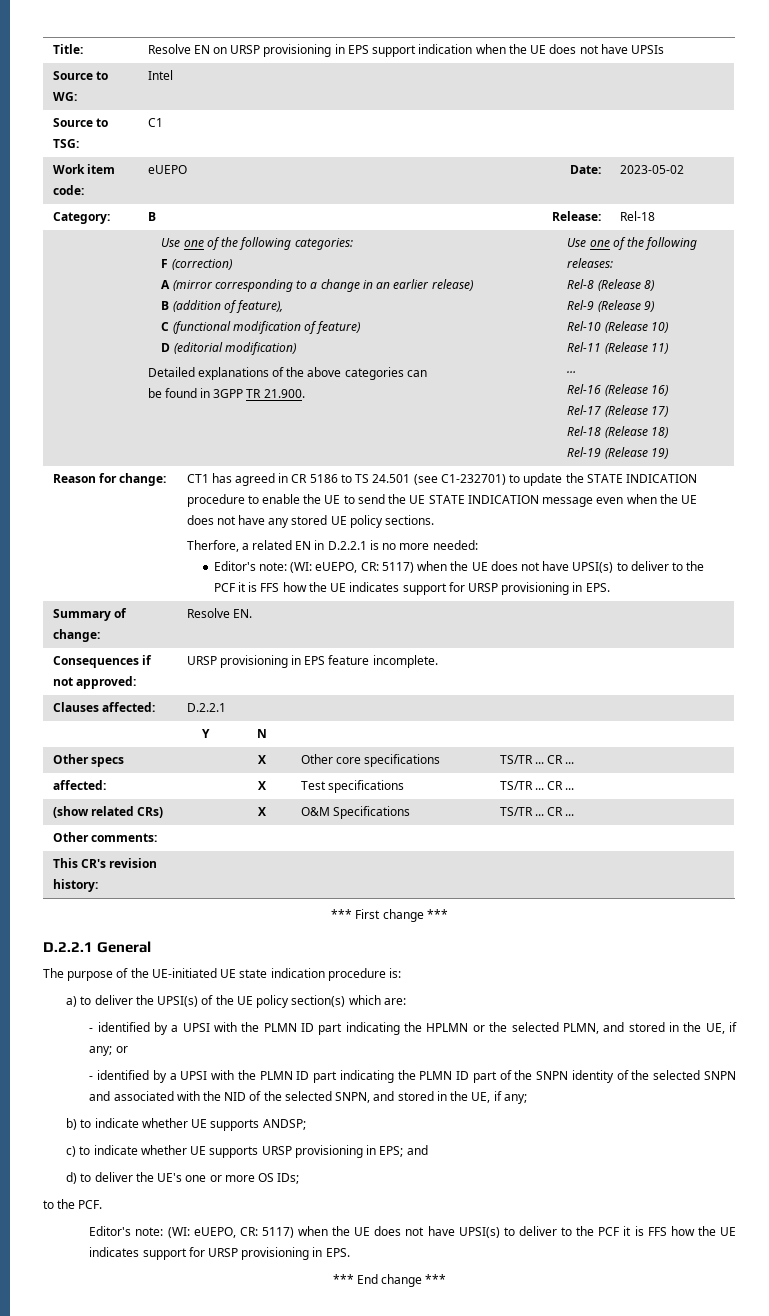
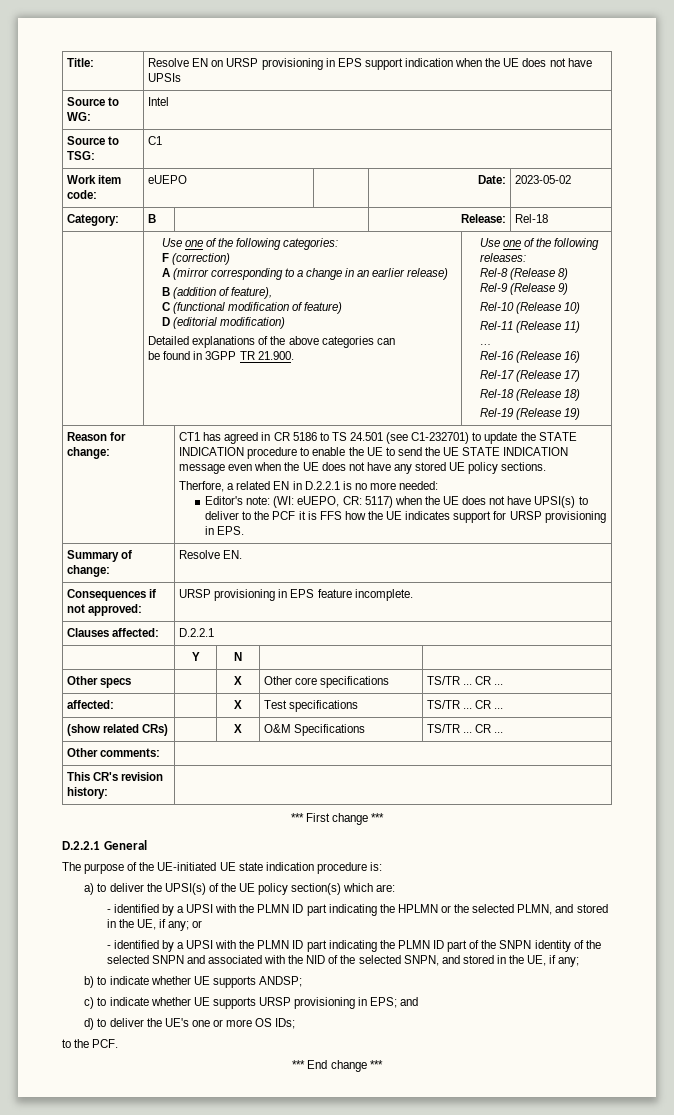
  to the PCF.
- Editor's note: (WI: eUEPO, CR: 5117) when the UE does not have UPSI(s) to deliver to the PCF it is FFS how the UE indicates support for URSP provisioning in EPS.

